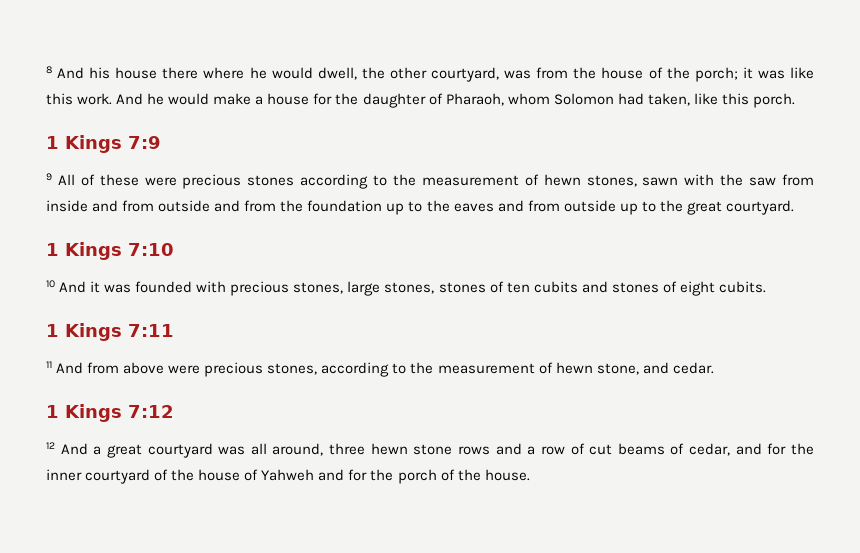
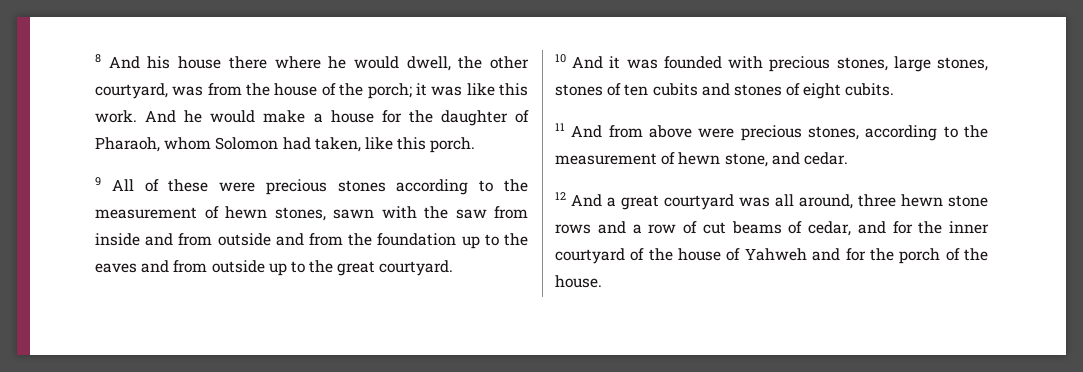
- 1 Kings 7:9
- 1 Kings 7:10
- 1 Kings 7:11
- 1 Kings 7:12

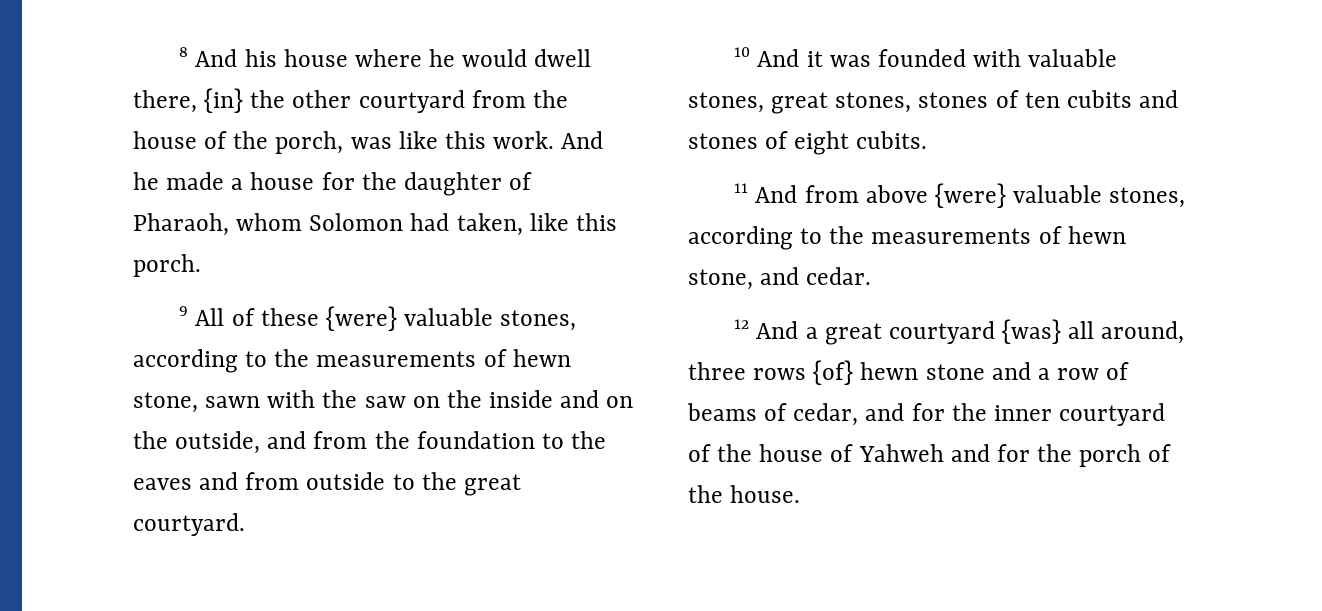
- 8 And his house there where he would dwell, the other courtyard, was from the house of the porch; it was like this work.
+ 8 And his house where he would dwell there, {in} the other courtyard from the house of the porch, was like this work.
- And he would make a house for the daughter of Pharaoh, whom Solomon had taken, like this porch.
+ And he made a house for the daughter of Pharaoh, whom Solomon had taken, like this porch.
- 9 All of these were precious stones according to the measurement of hewn stones, sawn with the saw from inside and from outside and from the foundation up to the eaves and from outside up to the great courtyard.
+ 9 All of these {were} valuable stones, according to the measurements of hewn stone, sawn with the saw on the inside and on the outside, and from the foundation to the eaves and from outside to the great courtyard.
- 10 And it was founded with precious stones, large stones, stones of ten cubits and stones of eight cubits.
+ 10 And it was founded with valuable stones, great stones, stones of ten cubits and stones of eight cubits.
- 11 And from above were precious stones, according to the measurement of hewn stone, and cedar.
+ 11 And from above {were} valuable stones, according to the measurements of hewn stone, and cedar.
- 12 And a great courtyard was all around, three hewn stone rows and a row of cut beams of cedar, and for the inner courtyard of the house of Yahweh and for the porch of the house.
+ 12 And a great courtyard {was} all around, three rows {of} hewn stone and a row of beams of cedar, and for the inner courtyard of the house of Yahweh and for the porch of the house.

